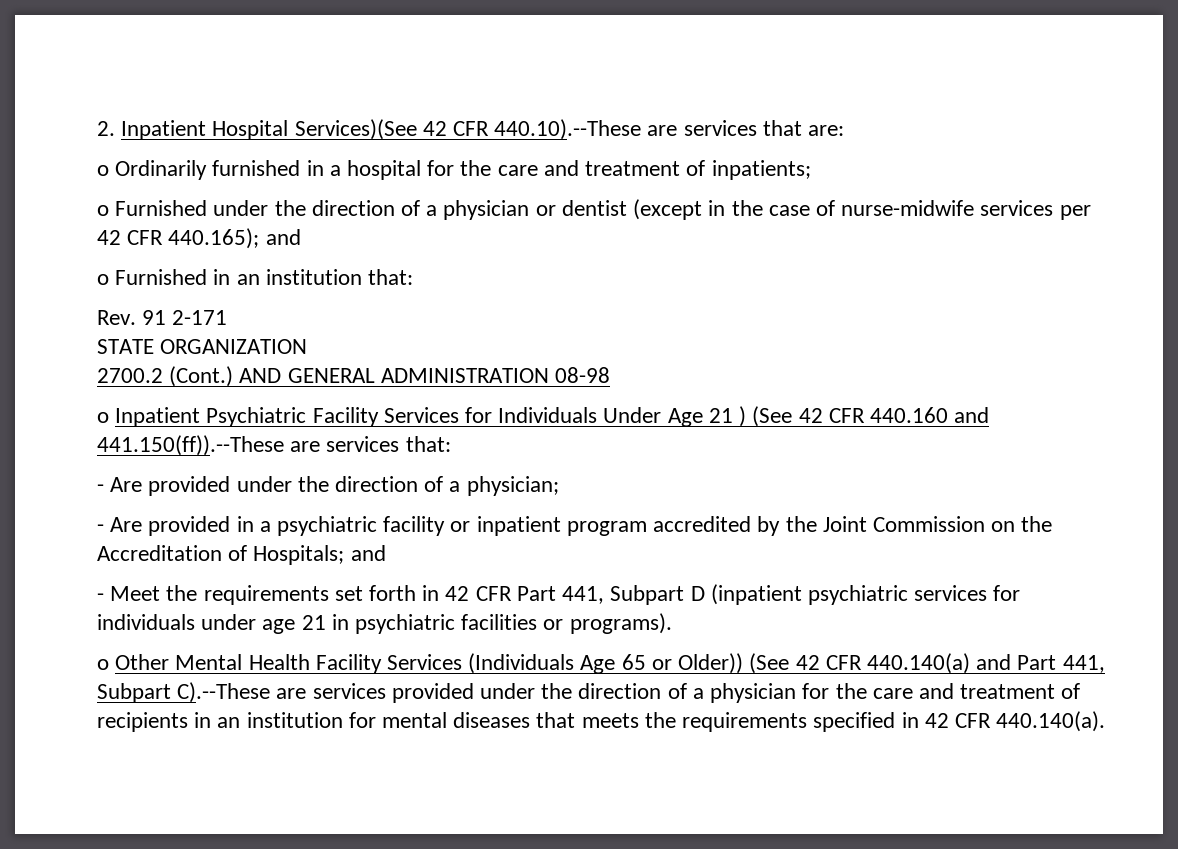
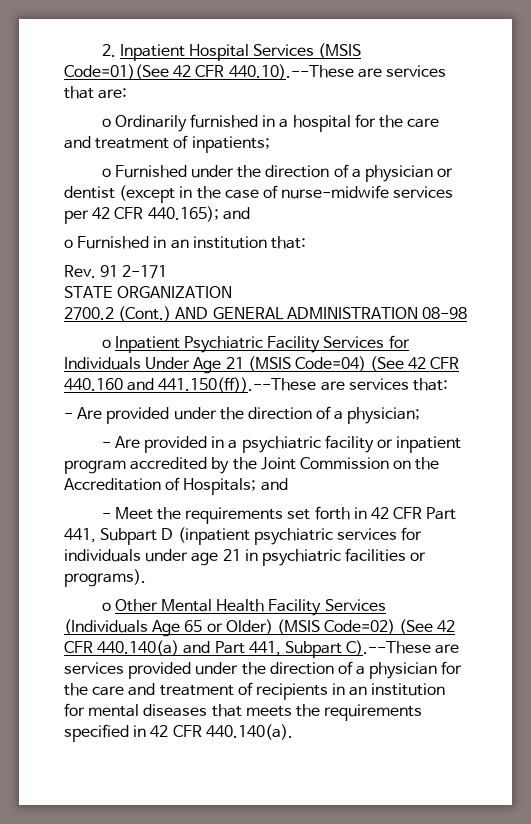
- 2. Inpatient Hospital Services)(See 42 CFR 440.10).--These are services that are:
+ 2. Inpatient Hospital Services (MSIS Code=01)(See 42 CFR 440.10).--These are services that are:
- o Inpatient Psychiatric Facility Services for Individuals Under Age 21 ) (See 42 CFR 440.160 and 441.150(ff)).--These are services that:
+ o Inpatient Psychiatric Facility Services for Individuals Under Age 21 (MSIS Code=04) (See 42 CFR 440.160 and 441.150(ff)).--These are services that:
- o Other Mental Health Facility Services (Individuals Age 65 or Older)) (See 42 CFR 440.140(a) and Part 441, Subpart C).--These are services provided under the direction of a physician for the care and treatment of recipients in an institution for mental diseases that meets the requirements specified in 42 CFR 440.140(a).
+ o Other Mental Health Facility Services (Individuals Age 65 or Older) (MSIS Code=02) (See 42 CFR 440.140(a) and Part 441, Subpart C).--These are services provided under the direction of a physician for the care and treatment of recipients in an institution for mental diseases that meets the requirements specified in 42 CFR 440.140(a).

